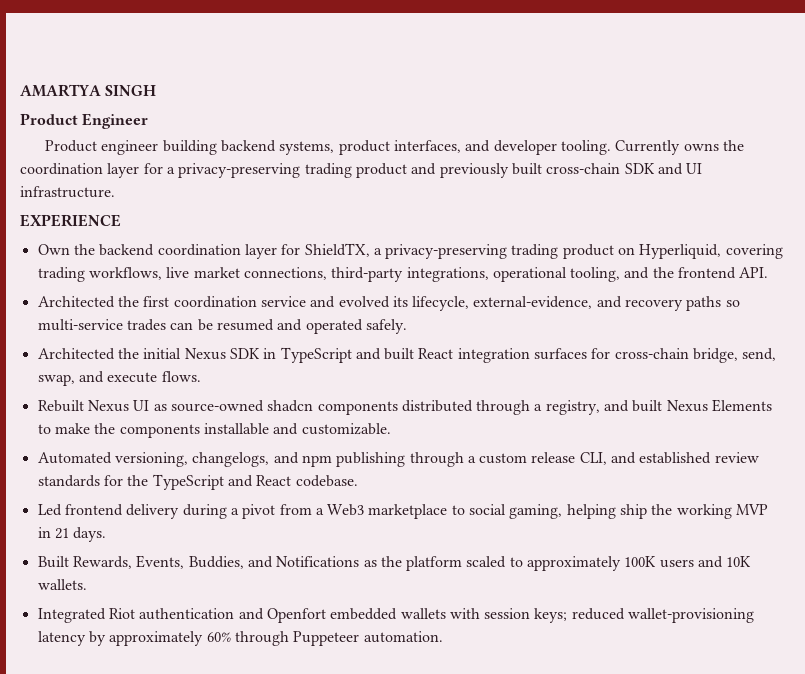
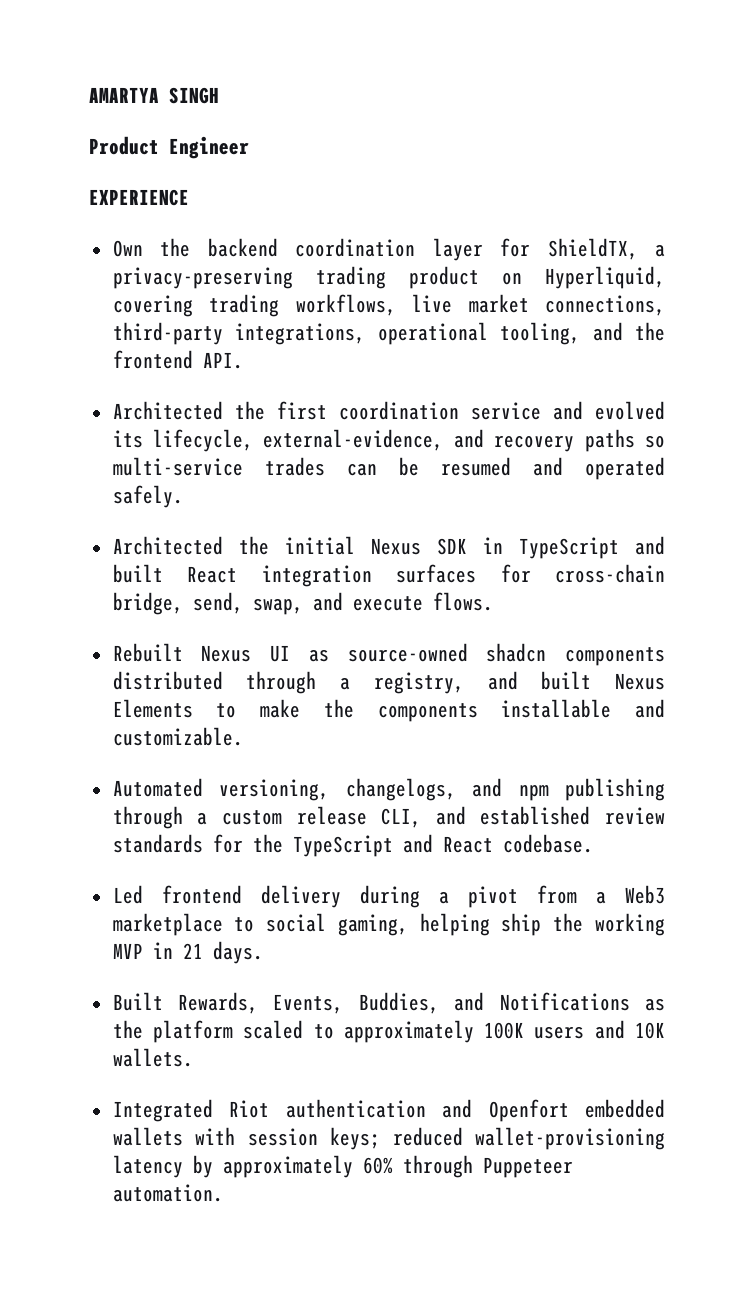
- Product engineer building backend systems, product interfaces, and developer tooling. Currently owns the coordination layer for a privacy-preserving trading product and previously built cross-chain SDK and UI infrastructure.

